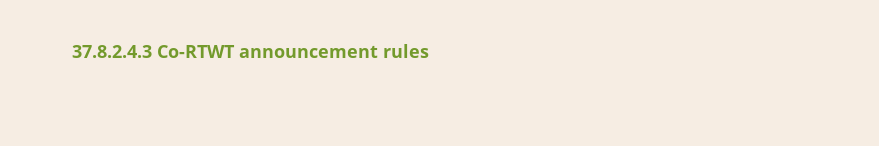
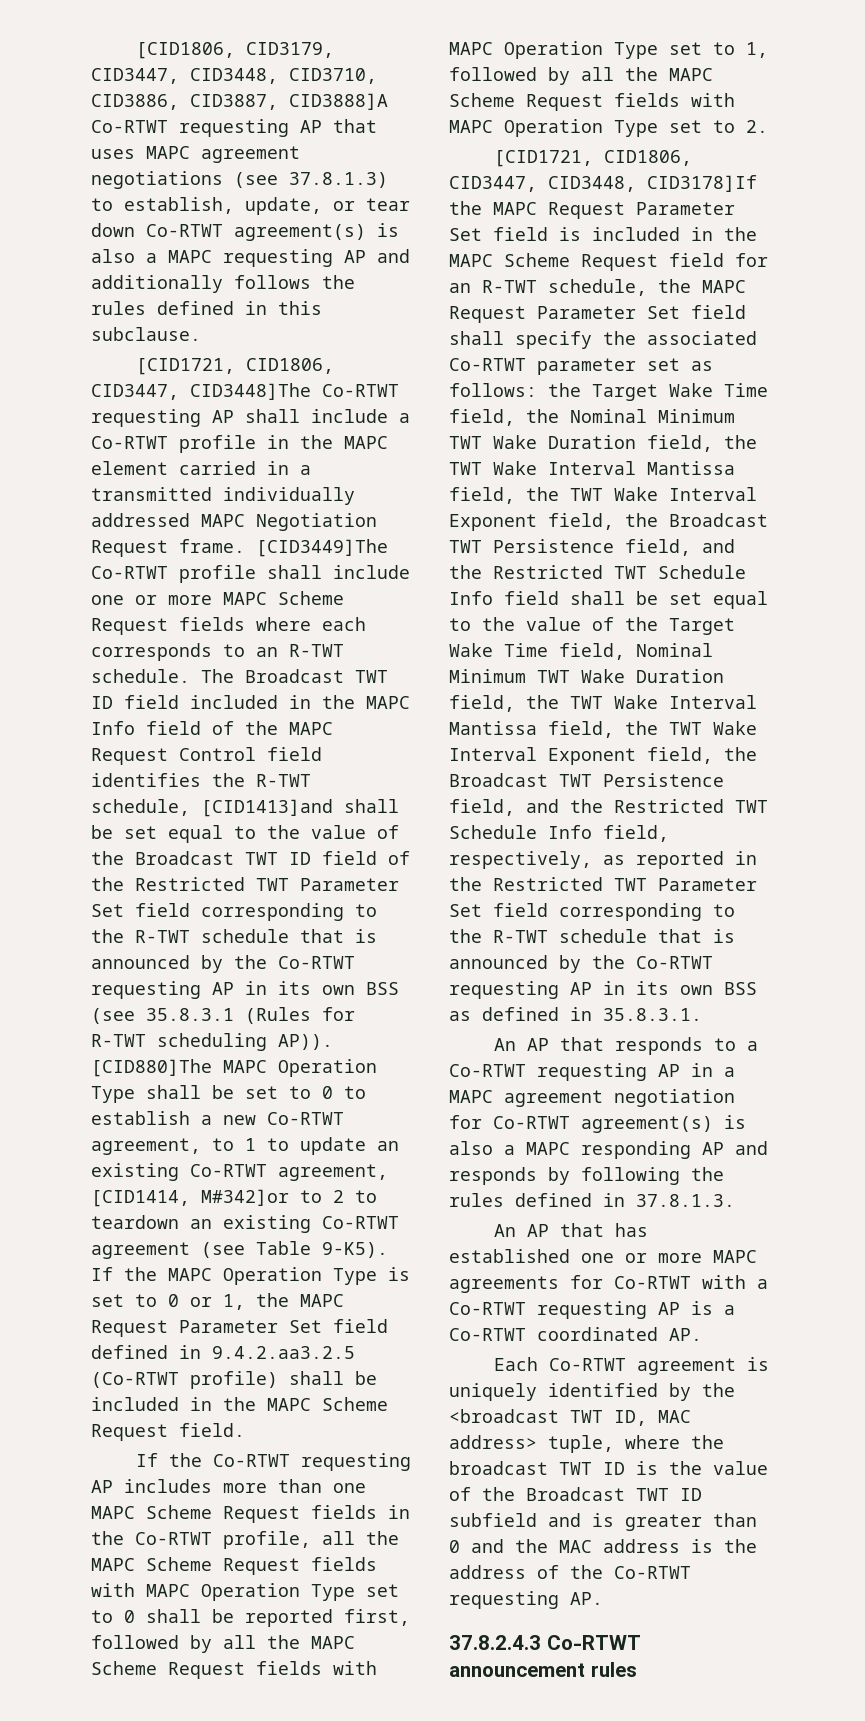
+ [CID1806, CID3179, CID3447, CID3448, CID3710, CID3886, CID3887, CID3888]A Co-RTWT requesting AP that uses MAPC agreement negotiations (see 37.8.1.3) to establish, update, or tear down Co-RTWT agreement(s) is also a MAPC requesting AP and additionally follows the rules defined in this subclause.
+ [CID1721, CID1806, CID3447, CID3448]The Co-RTWT requesting AP shall include a Co-RTWT profile in the MAPC element carried in a transmitted individually addressed MAPC Negotiation Request frame. [CID3449]The Co-RTWT profile shall include one or more MAPC Scheme Request fields where each corresponds to an R-TWT schedule. The Broadcast TWT ID field included in the MAPC Info field of the MAPC Request Control field identifies the R-TWT schedule, [CID1413]and shall be set equal to the value of the Broadcast TWT ID field of the Restricted TWT Parameter Set field corresponding to the R-TWT schedule that is announced by the Co-RTWT requesting AP in its own BSS (see 35.8.3.1 (Rules for R-TWT scheduling AP)). [CID880]The MAPC Operation Type shall be set to 0 to establish a new Co-RTWT agreement, to 1 to update an existing Co-RTWT agreement, [CID1414, M#342]or to 2 to teardown an existing Co-RTWT agreement (see Table 9-K5). If the MAPC Operation Type is set to 0 or 1, the MAPC Request Parameter Set field defined in 9.4.2.aa3.2.5 (Co-RTWT profile) shall be included in the MAPC Scheme Request field.
+ If the Co-RTWT requesting AP includes more than one MAPC Scheme Request fields in the Co-RTWT profile, all the MAPC Scheme Request fields with MAPC Operation Type set to 0 shall be reported first, followed by all the MAPC Scheme Request fields with MAPC Operation Type set to 1, followed by all the MAPC Scheme Request fields with MAPC Operation Type set to 2.
+ [CID1721, CID1806, CID3447, CID3448, CID3178]If the MAPC Request Parameter Set field is included in the MAPC Scheme Request field for an R-TWT schedule, the MAPC Request Parameter Set field shall specify the associated Co-RTWT parameter set as follows: the Target Wake Time field, the Nominal Minimum TWT Wake Duration field, the TWT Wake Interval Mantissa field, the TWT Wake Interval Exponent field, the Broadcast TWT Persistence field, and the Restricted TWT Schedule Info field shall be set equal to the value of the Target Wake Time field, Nominal Minimum TWT Wake Duration field, the TWT Wake Interval Mantissa field, the TWT Wake Interval Exponent field, the Broadcast TWT Persistence field, and the Restricted TWT Schedule Info field, respectively, as reported in the Restricted TWT Parameter Set field corresponding to the R-TWT schedule that is announced by the Co-RTWT requesting AP in its own BSS as defined in 35.8.3.1.
+ An AP that responds to a Co-RTWT requesting AP in a MAPC agreement negotiation for Co-RTWT agreement(s) is also a MAPC responding AP and responds by following the rules defined in 37.8.1.3.
+ An AP that has established one or more MAPC agreements for Co-RTWT with a Co-RTWT requesting AP is a Co-RTWT coordinated AP.
+ Each Co-RTWT agreement is uniquely identified by the <broadcast TWT ID, MAC address> tuple, where the broadcast TWT ID is the value of the Broadcast TWT ID subfield and is greater than 0 and the MAC address is the address of the Co-RTWT requesting AP.

